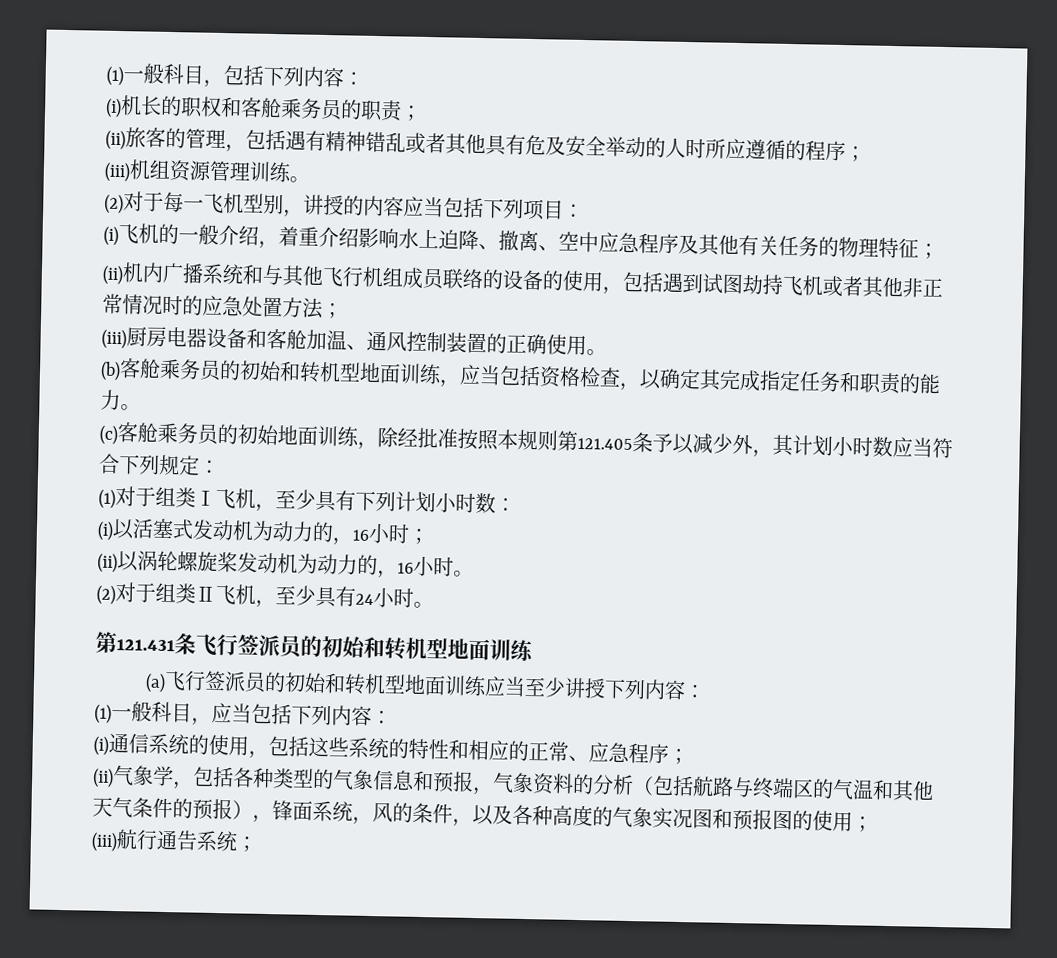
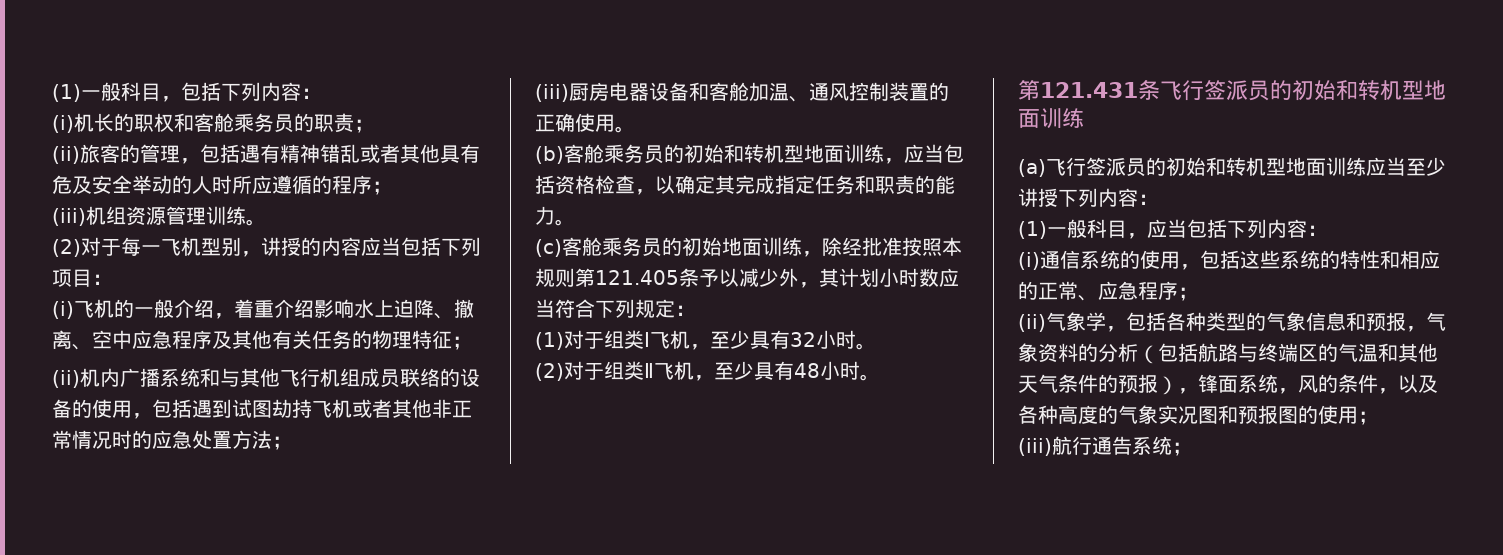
- (1)对于组类Ⅰ飞机，至少具有下列计划小时数：
- (i)以活塞式发动机为动力的，16小时；
- (ii)以涡轮螺旋桨发动机为动力的，16小时。
+ (1)对于组类Ⅰ飞机，至少具有32小时。
- (2)对于组类Ⅱ飞机，至少具有24小时。
+ (2)对于组类Ⅱ飞机，至少具有48小时。

